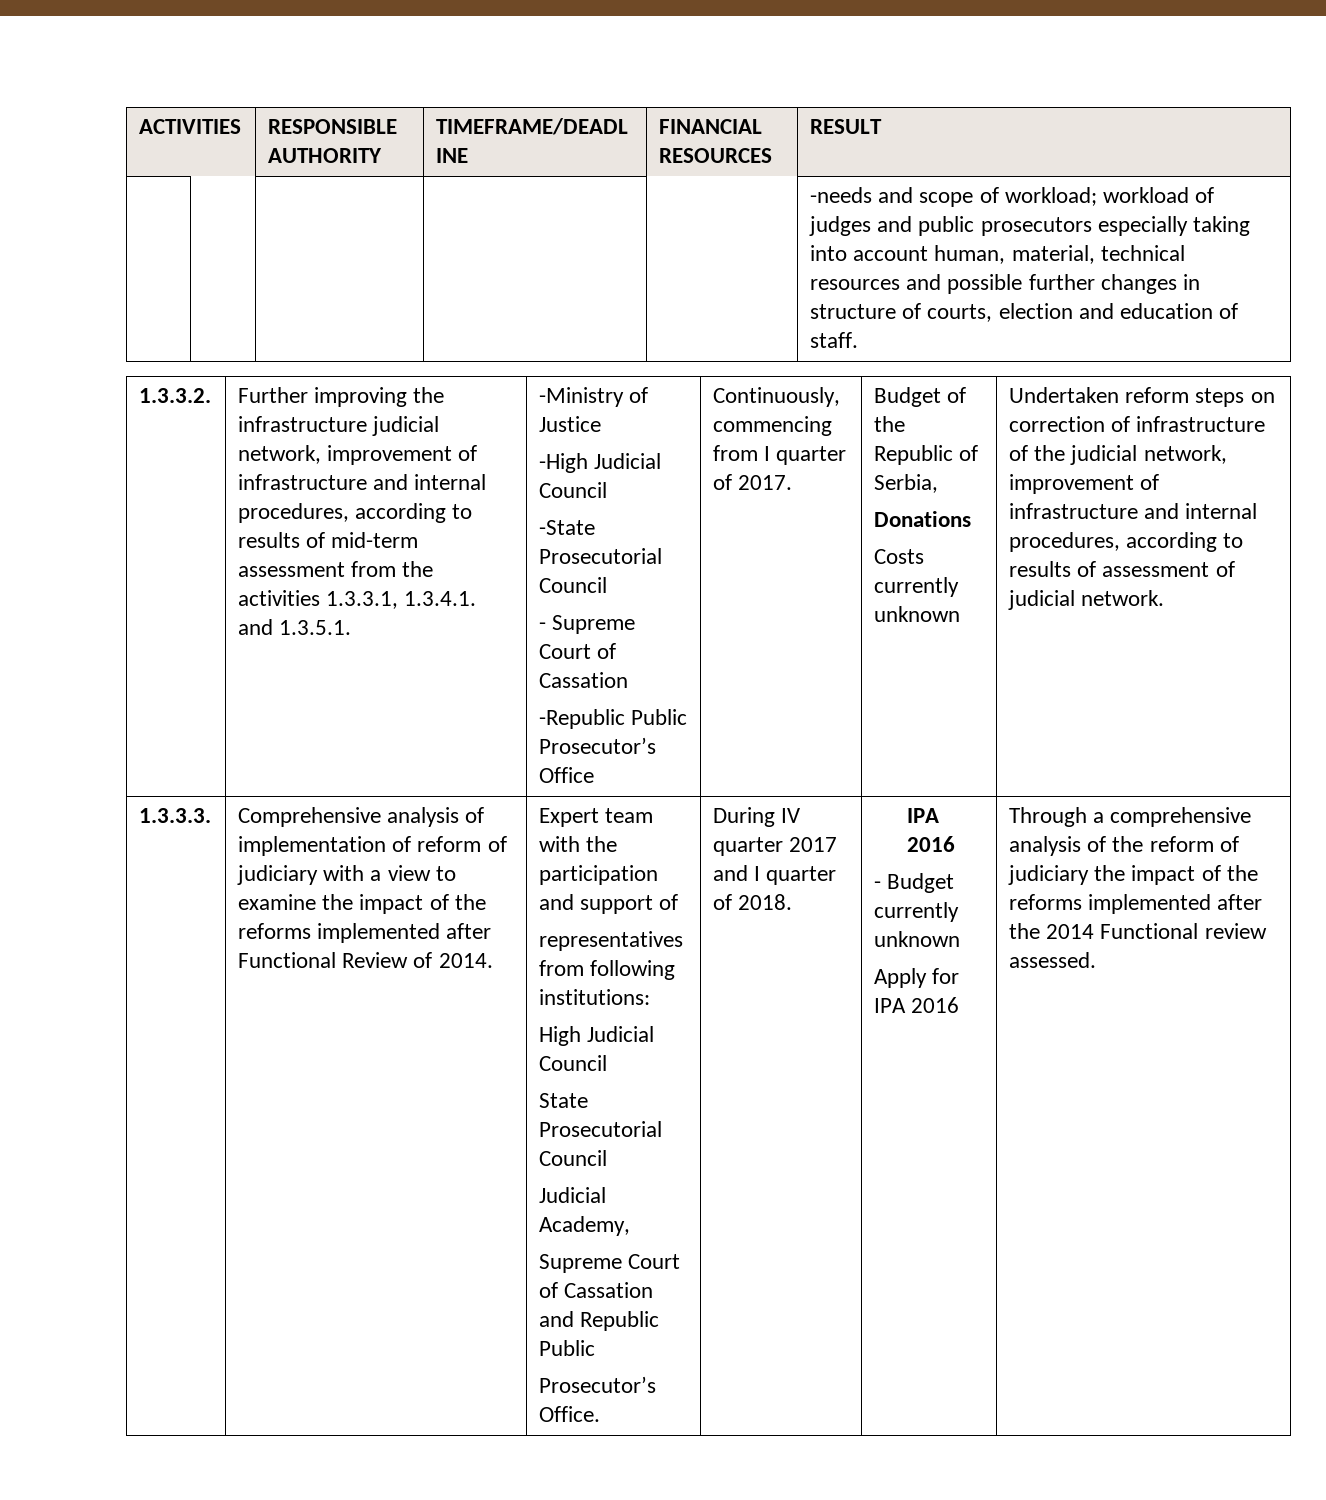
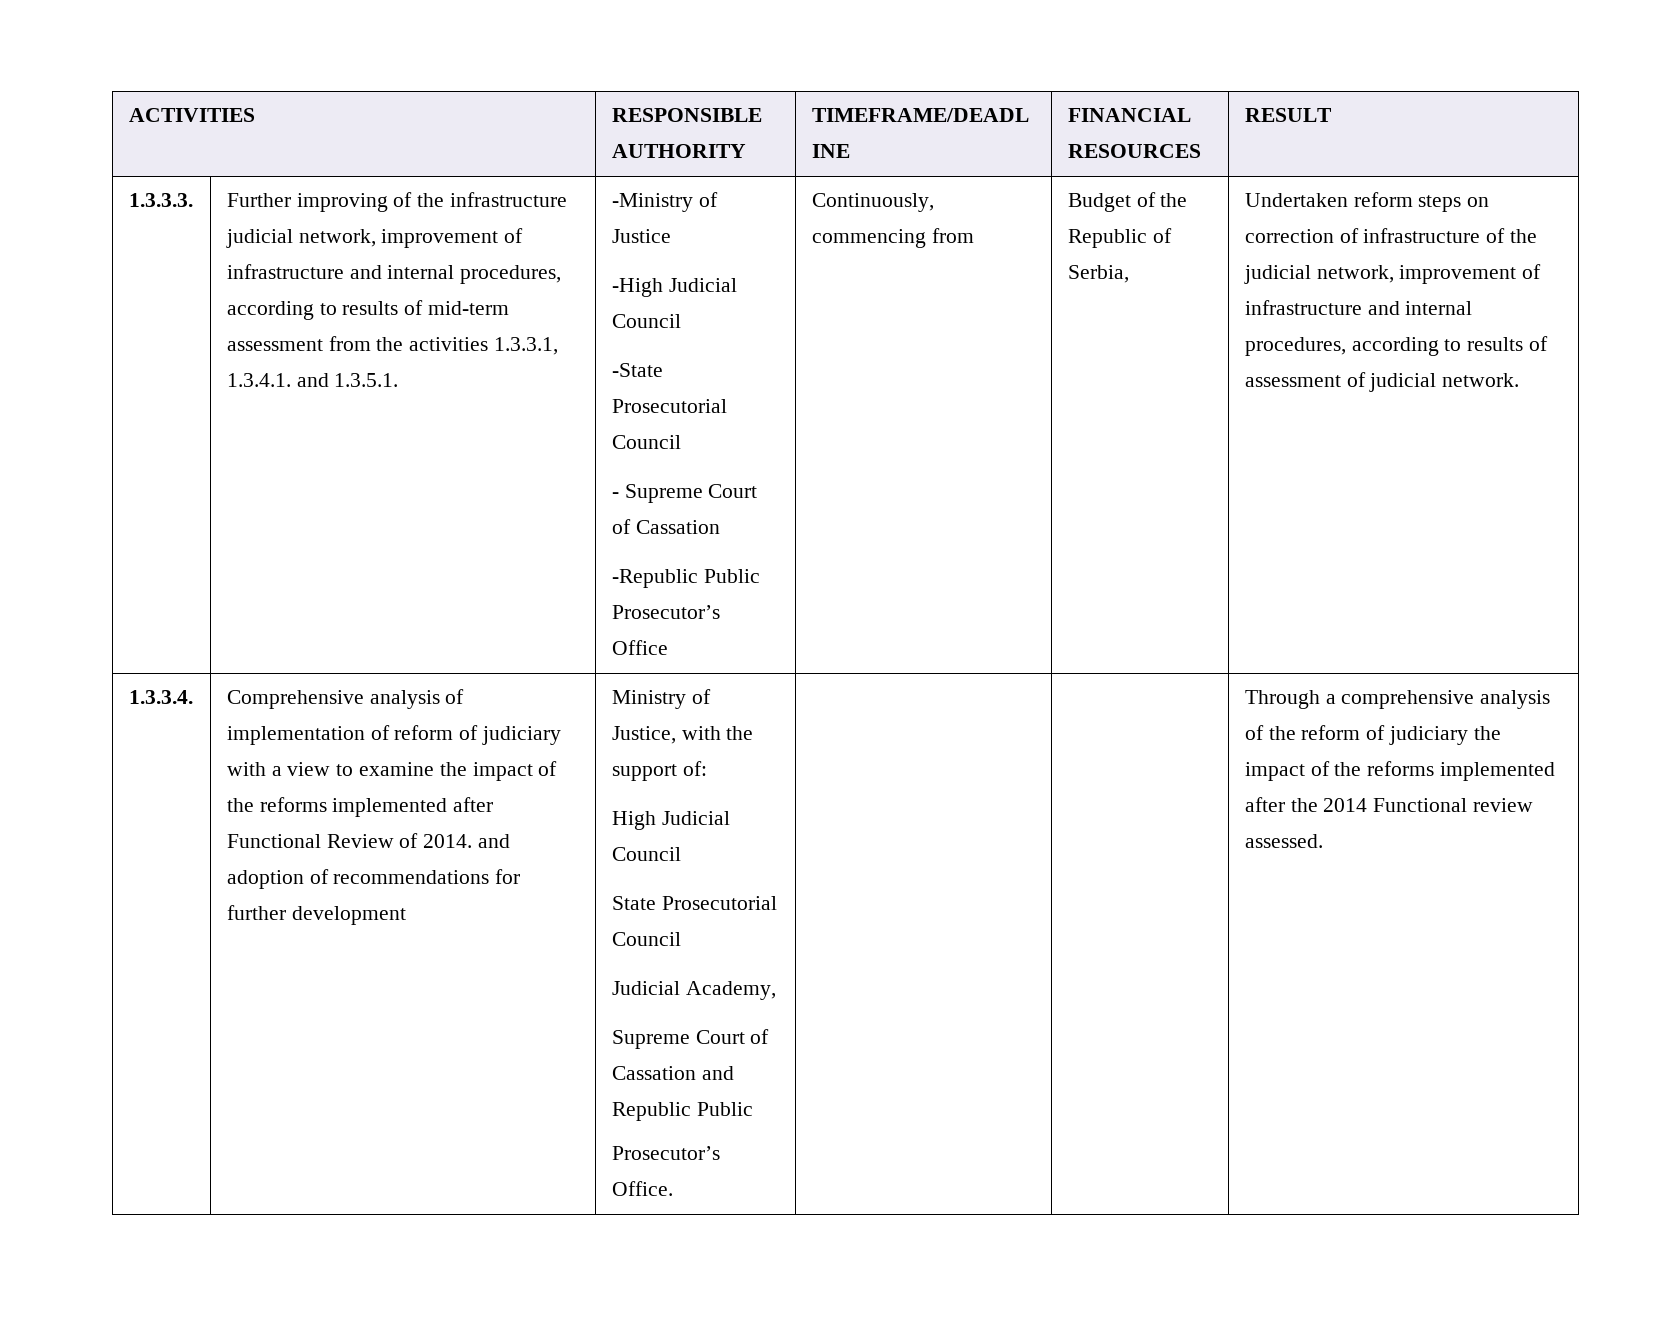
- -needs and scope of workload; workload of judges and public prosecutors especially taking into account human, material, technical resources and possible further changes in structure of courts, election and education of staff.
- 1.3.3.2.
+ 1.3.3.3.
- Further improving the infrastructure judicial network, improvement of infrastructure and internal procedures, according to results of mid-term assessment from the activities 1.3.3.1, 1.3.4.1. and 1.3.5.1.
+ Further improving of the infrastructure judicial network, improvement of infrastructure and internal procedures, according to results of mid-term assessment from the activities 1.3.3.1, 1.3.4.1. and 1.3.5.1.
- Continuously, commencing from I quarter of 2017.
+ Continuously, commencing from
- Donations
- Costs currently unknown
- 1.3.3.3.
+ 1.3.3.4.
- Comprehensive analysis of implementation of reform of judiciary with a view to examine the impact of the reforms implemented after Functional Review of 2014. | Expert team with the participation and support of
- representatives from following institutions:
+ Comprehensive analysis of implementation of reform of judiciary with a view to examine the impact of the reforms implemented after Functional Review of 2014. and adoption of recommendations for further development | Ministry of Justice, with the support of:
- During IV quarter 2017 and I quarter of 2018. | IPA 2016
- - Budget currently unknown
- Apply for IPA 2016

